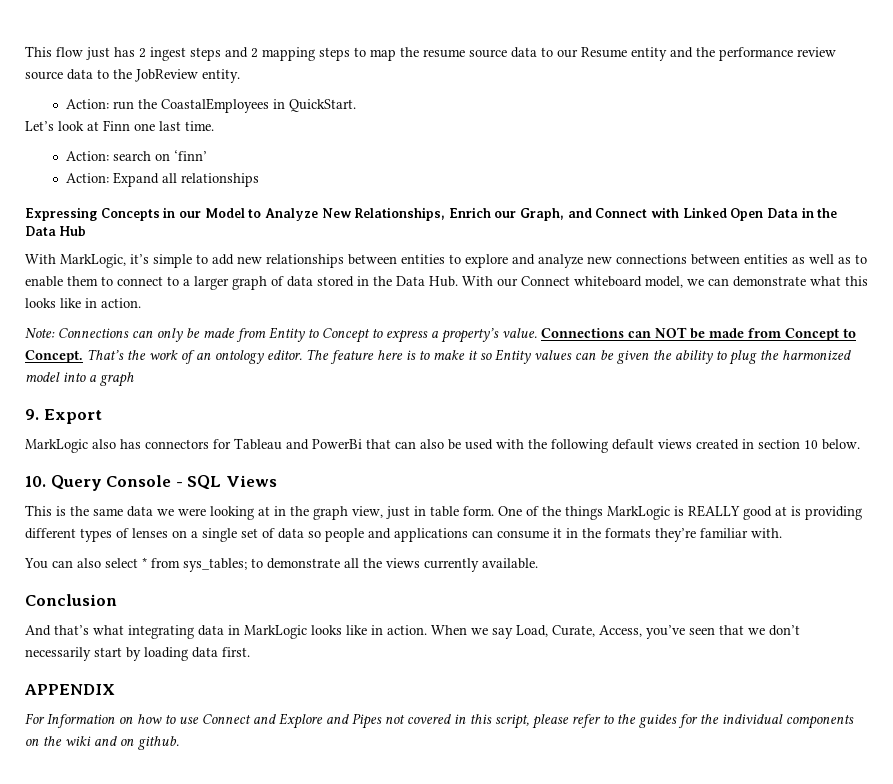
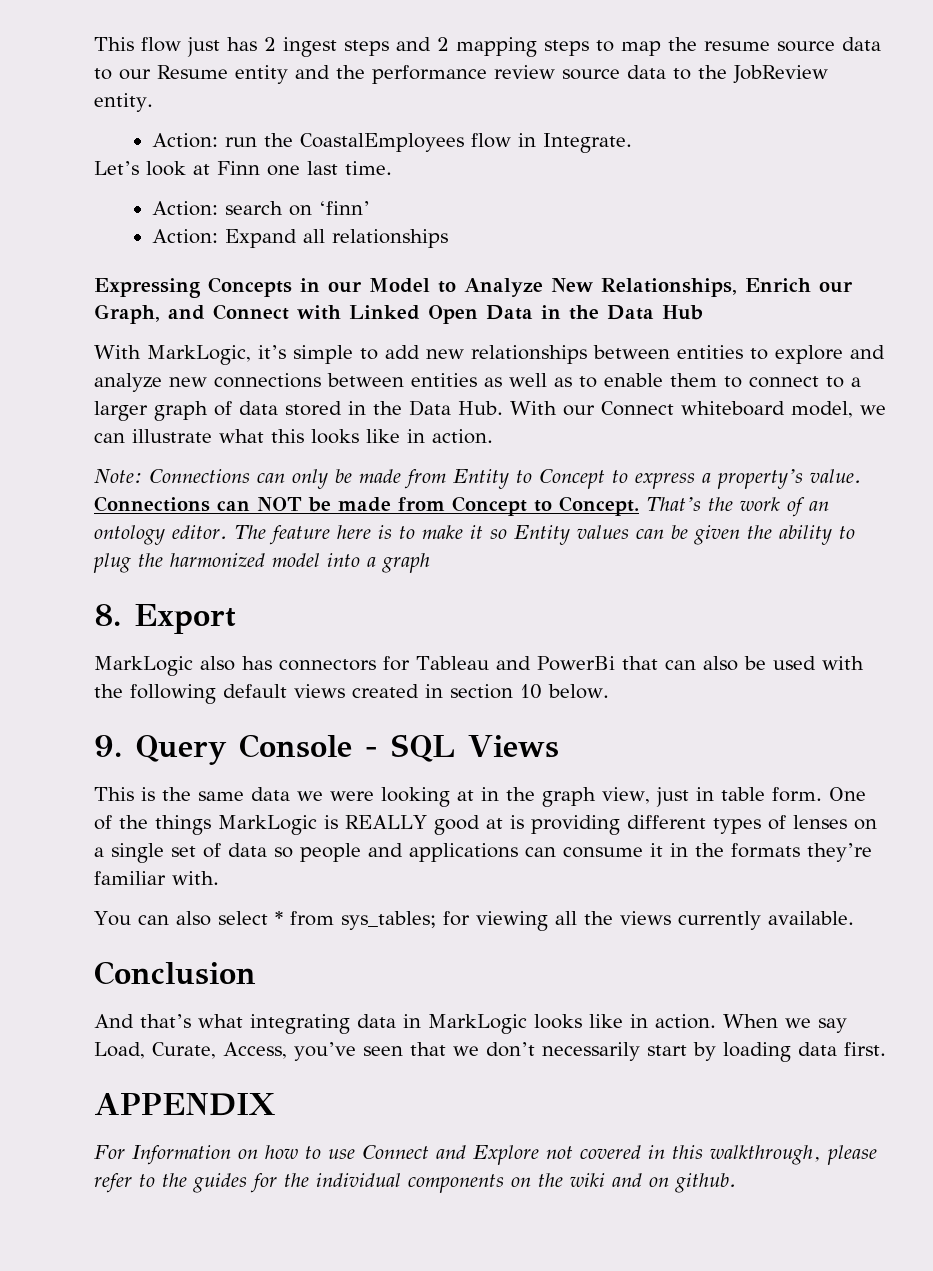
- Action: run the CoastalEmployees in QuickStart.
+ Action: run the CoastalEmployees flow in Integrate.
- With MarkLogic, it’s simple to add new relationships between entities to explore and analyze new connections between entities as well as to enable them to connect to a larger graph of data stored in the Data Hub. With our Connect whiteboard model, we can demonstrate what this looks like in action.
+ With MarkLogic, it’s simple to add new relationships between entities to explore and analyze new connections between entities as well as to enable them to connect to a larger graph of data stored in the Data Hub. With our Connect whiteboard model, we can illustrate what this looks like in action.
- 9. Export
+ 8. Export
- 10. Query Console - SQL Views
+ 9. Query Console - SQL Views
- You can also select * from sys_tables; to demonstrate all the views currently available.
+ You can also select * from sys_tables; for viewing all the views currently available.
- For Information on how to use Connect and Explore and Pipes not covered in this script, please refer to the guides for the individual components on the wiki and on github.
+ For Information on how to use Connect and Explore not covered in this walkthrough, please refer to the guides for the individual components on the wiki and on github.

